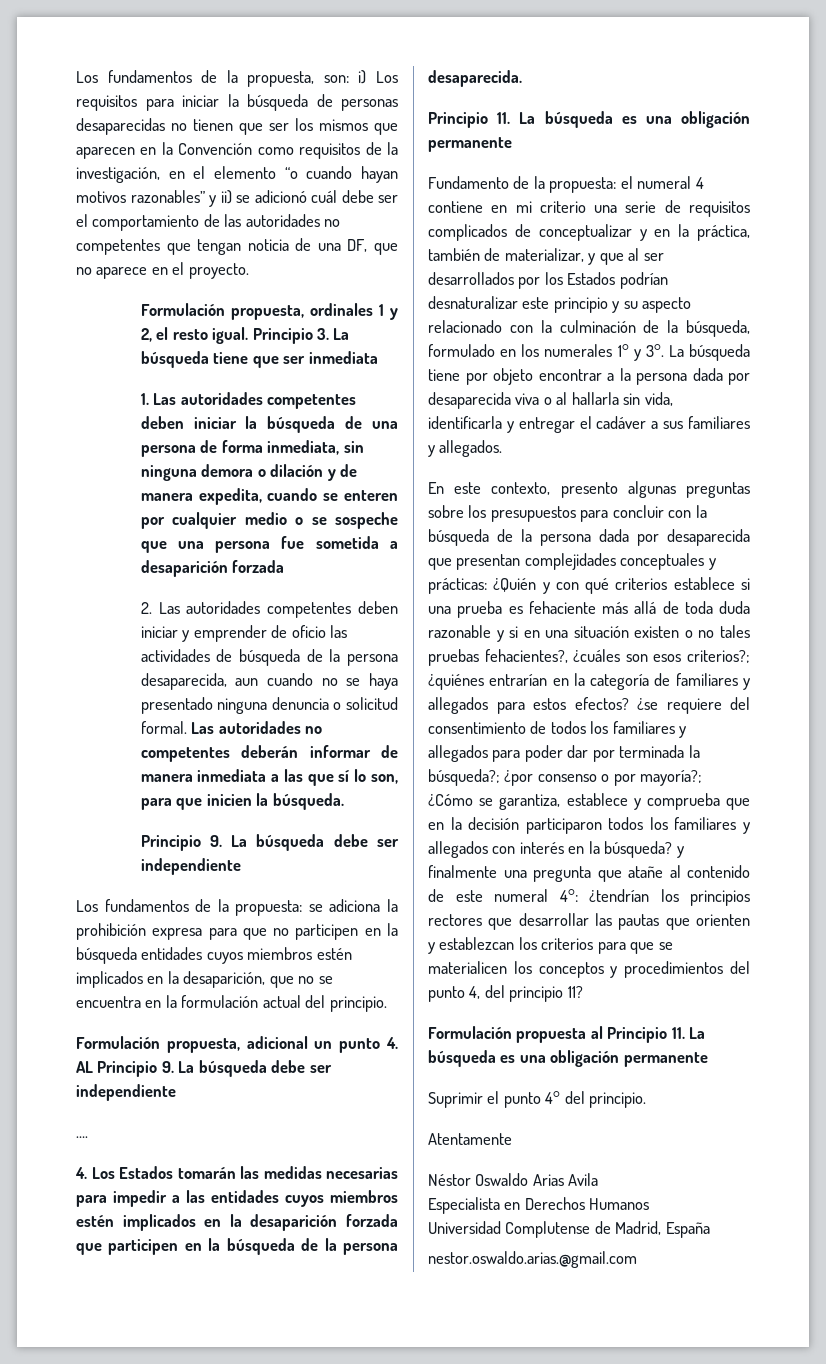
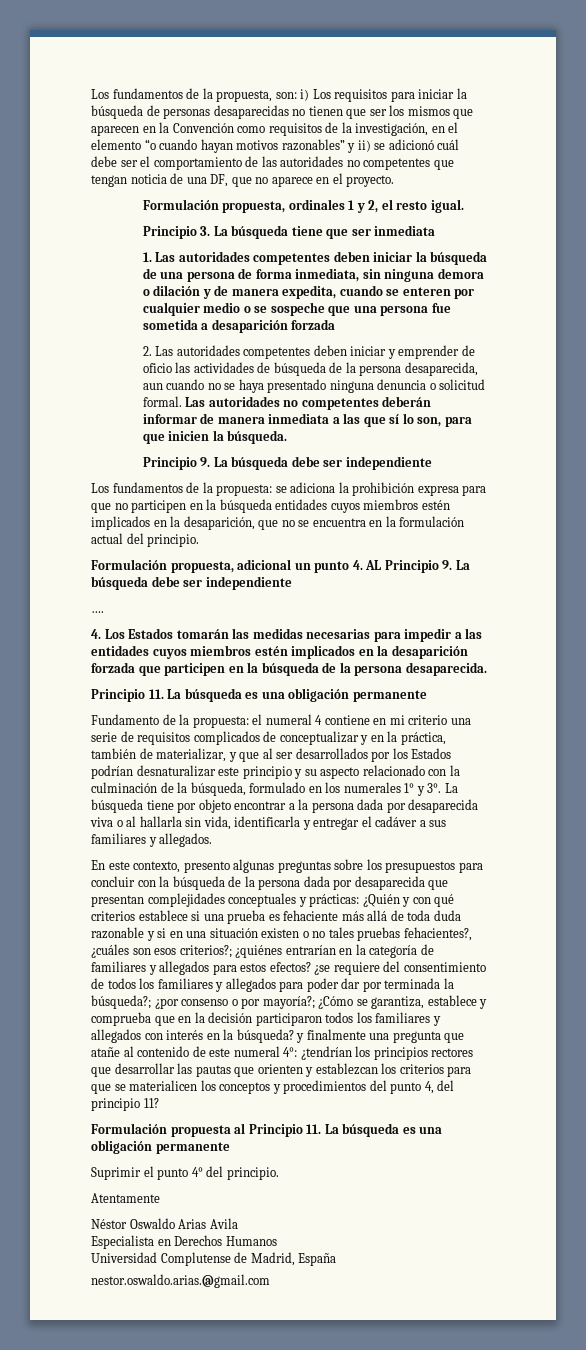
- Formulación propuesta, ordinales 1 y 2, el resto igual. Principio 3. La búsqueda tiene que ser inmediata
+ Formulación propuesta, ordinales 1 y 2, el resto igual.
+ Principio 3. La búsqueda tiene que ser inmediata

